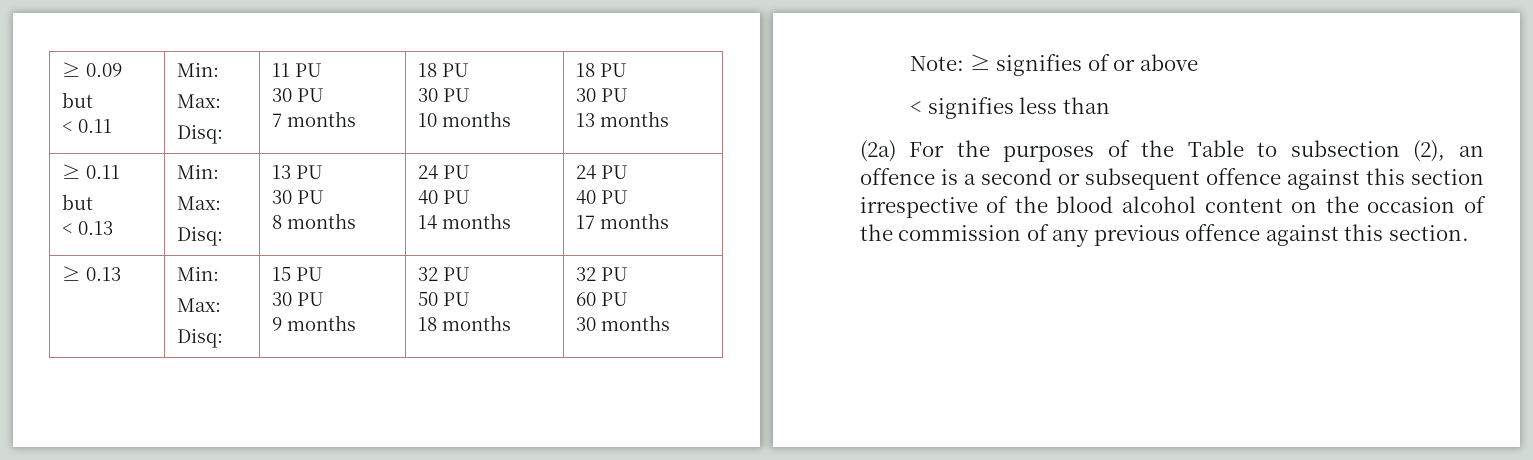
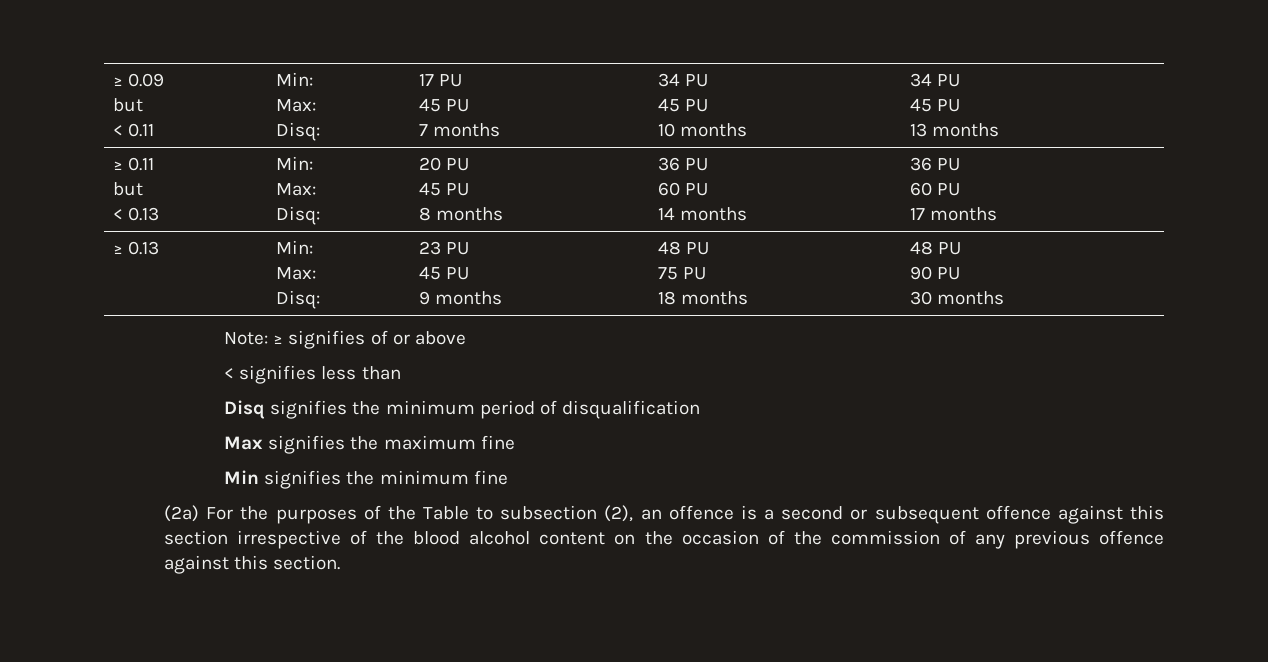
  ≥ 0.09
  but
  < 0.11 | Min:
  Max:
- Disq: | 11 PU
- 30 PU
- 7 months | 18 PU
- 30 PU
- 10 months | 18 PU
- 30 PU
+ Disq: | 17 PU
+ 45 PU
+ 7 months | 34 PU
+ 45 PU
+ 10 months | 34 PU
+ 45 PU
  ≥ 0.11
  but
  < 0.13 | Min:
  Max:
- Disq: | 13 PU
- 30 PU
- 8 months | 24 PU
- 40 PU
- 14 months | 24 PU
- 40 PU
+ Disq: | 20 PU
+ 45 PU
+ 8 months | 36 PU
+ 60 PU
+ 14 months | 36 PU
+ 60 PU
  ≥ 0.13 | Min:
  Max:
- Disq: | 15 PU
- 30 PU
- 9 months | 32 PU
- 50 PU
- 18 months | 32 PU
- 60 PU
+ Disq: | 23 PU
+ 45 PU
+ 9 months | 48 PU
+ 75 PU
+ 18 months | 48 PU
+ 90 PU
+ Disq signifies the minimum period of disqualification
+ Max signifies the maximum fine
+ Min signifies the minimum fine

